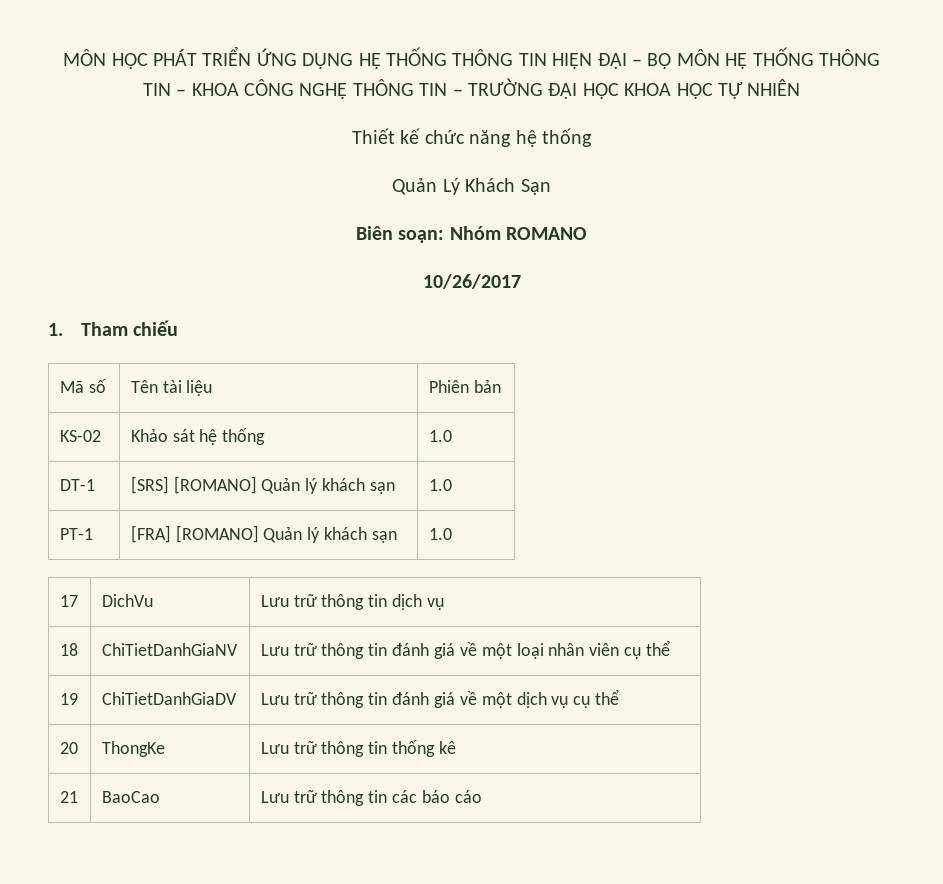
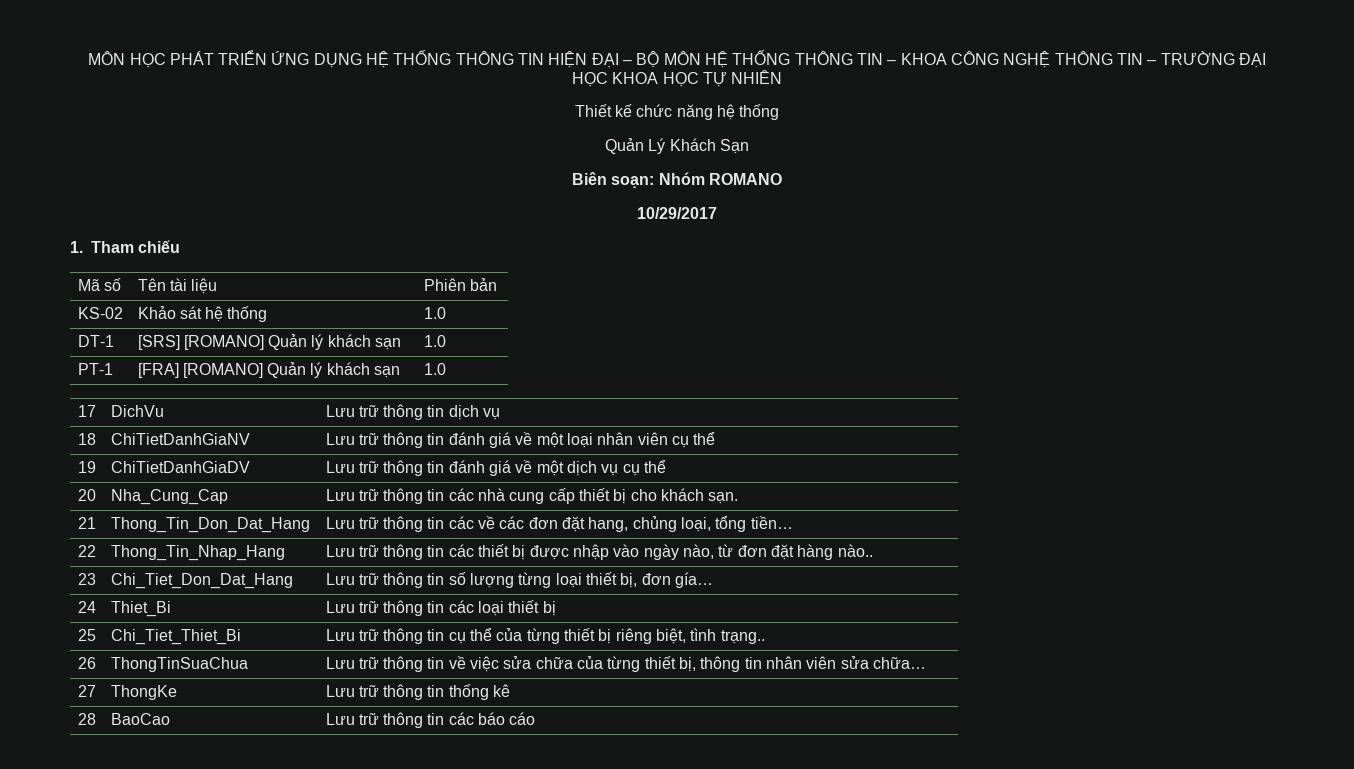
- 10/26/2017
+ 10/29/2017
- 20 | ThongKe | Lưu trữ thông tin thống kê
+ 20 | Nha_Cung_Cap | Lưu trữ thông tin các nhà cung cấp thiết bị cho khách sạn.
+ 21 | Thong_Tin_Don_Dat_Hang | Lưu trữ thông tin các về các đơn đặt hang, chủng loại, tổng tiền…
+ 22 | Thong_Tin_Nhap_Hang | Lưu trữ thông tin các thiết bị được nhập vào ngày nào, từ đơn đặt hàng nào..
+ 23 | Chi_Tiet_Don_Dat_Hang | Lưu trữ thông tin số lượng từng loại thiết bị, đơn gía…
+ 24 | Thiet_Bi | Lưu trữ thông tin các loại thiết bị
+ 25 | Chi_Tiet_Thiet_Bi | Lưu trữ thông tin cụ thể của từng thiết bị riêng biệt, tình trạng..
+ 26 | ThongTinSuaChua | Lưu trữ thông tin về việc sửa chữa của từng thiết bị, thông tin nhân viên sửa chữa…
+ 27 | ThongKe | Lưu trữ thông tin thống kê
- 21 | BaoCao | Lưu trữ thông tin các báo cáo
+ 28 | BaoCao | Lưu trữ thông tin các báo cáo

